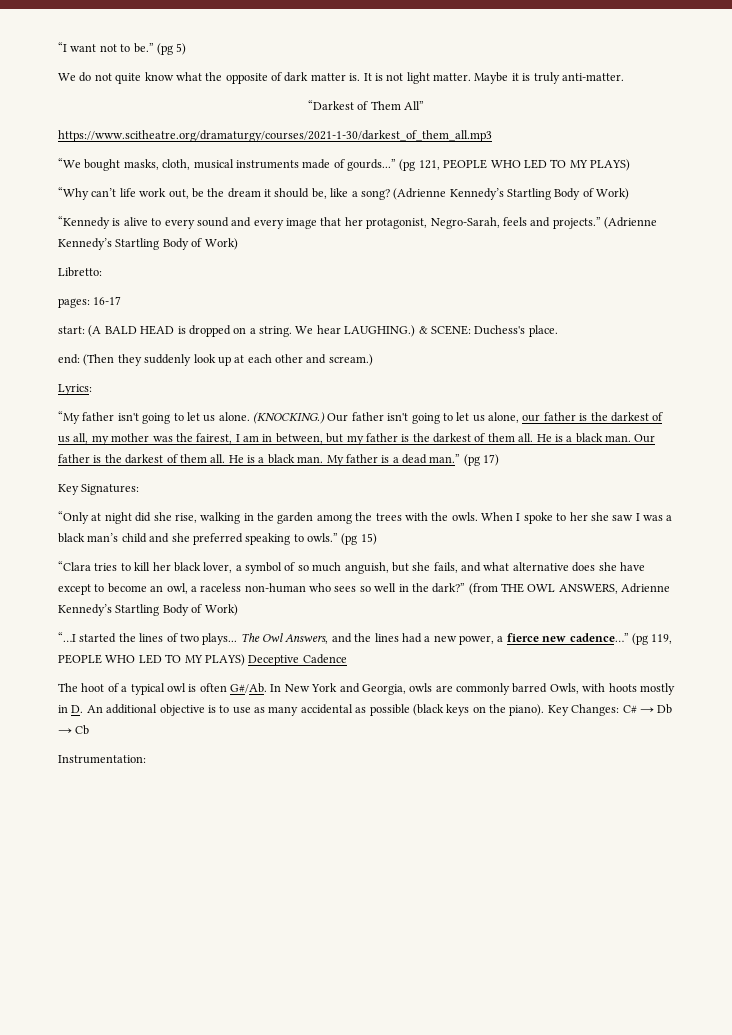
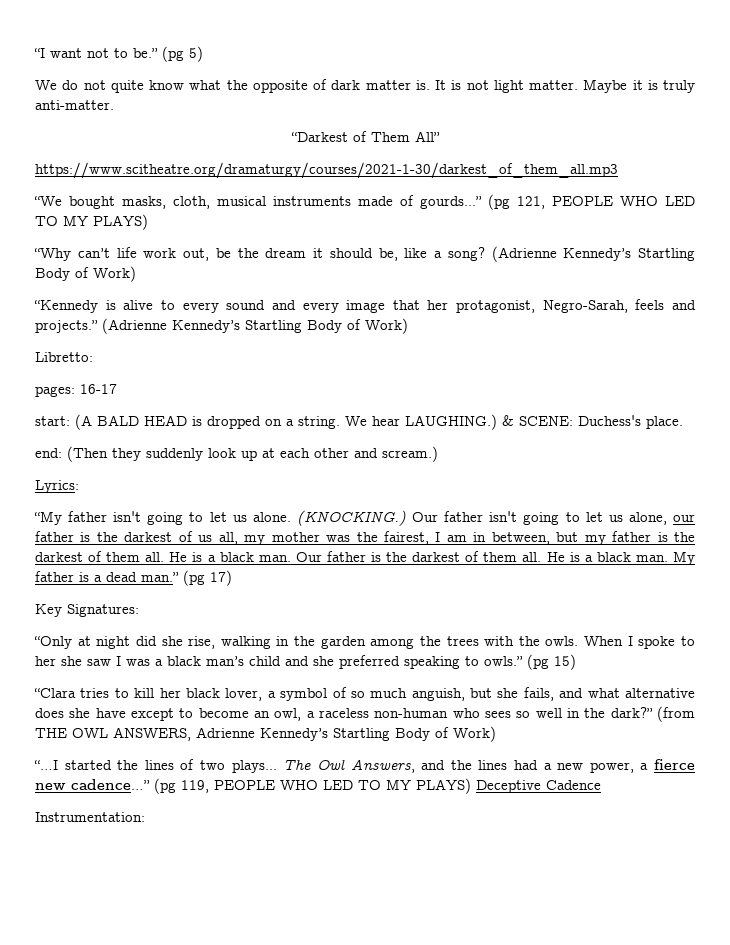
- The hoot of a typical owl is often G#/Ab. In New York and Georgia, owls are commonly barred Owls, with hoots mostly in D. An additional objective is to use as many accidental as possible (black keys on the piano). Key Changes: C# → Db → Cb

